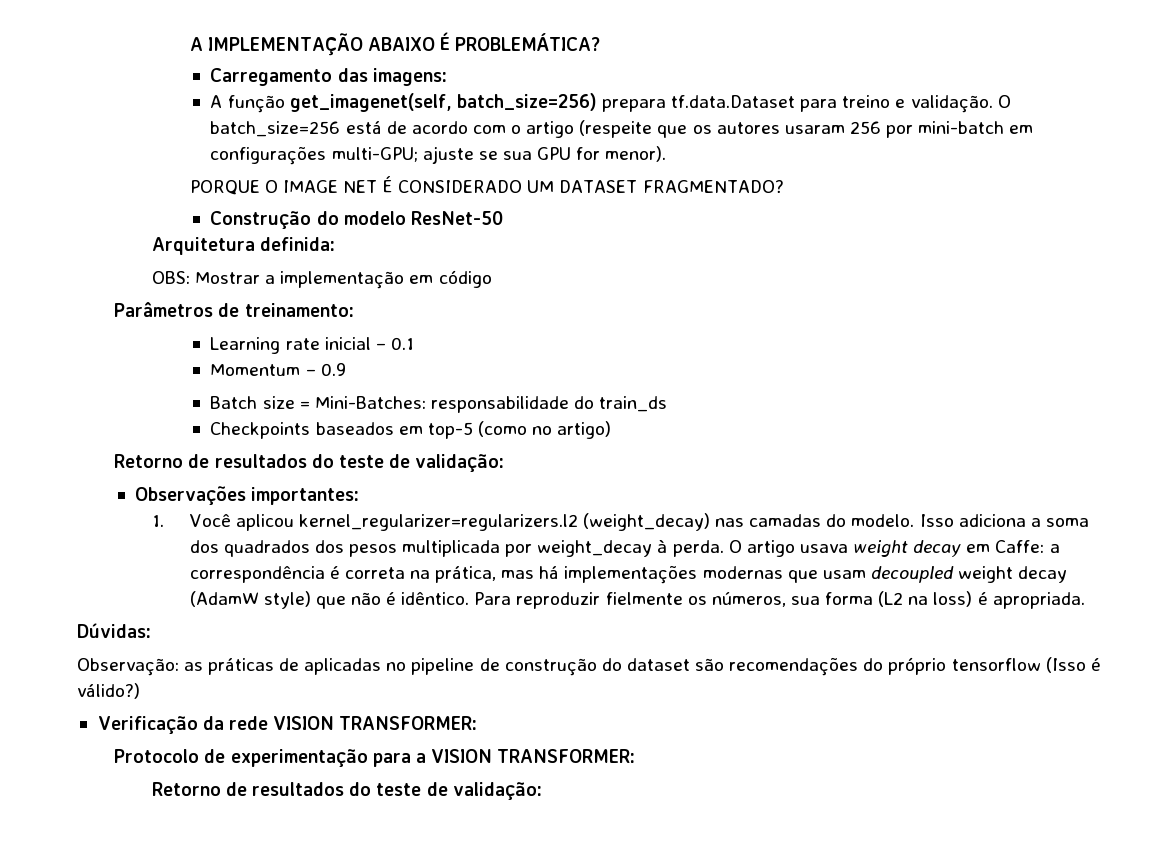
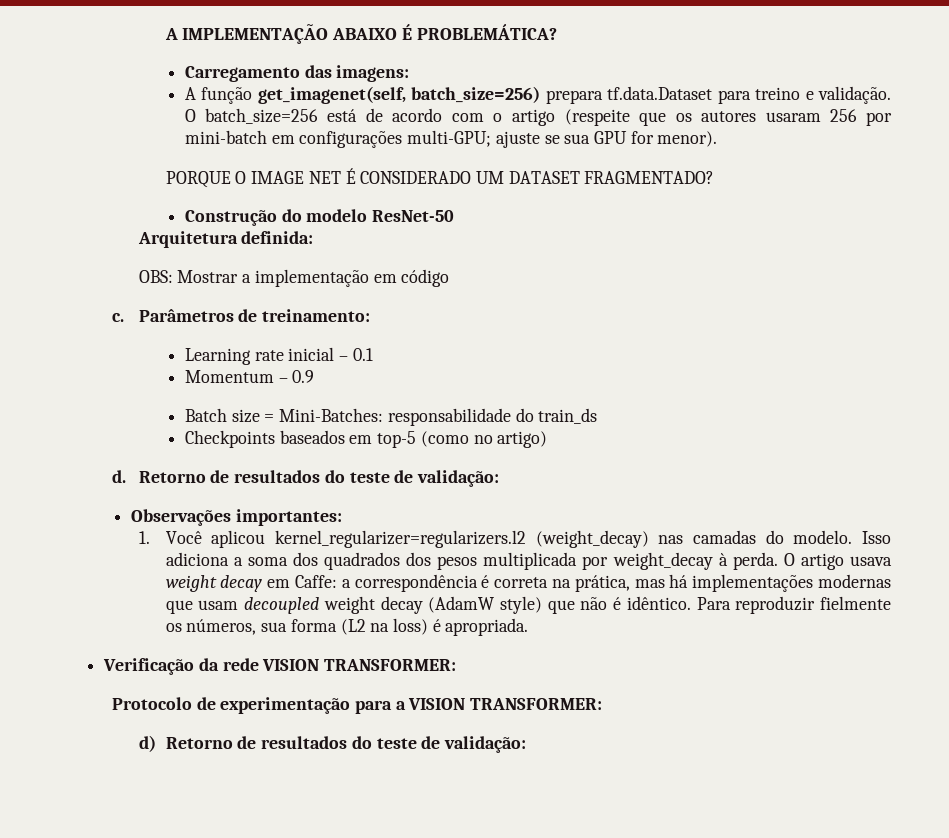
+ c.
+ d.
- Dúvidas:
- Observação: as práticas de aplicadas no pipeline de construção do dataset são recomendações do próprio tensorflow (Isso é válido?)
  Protocolo de experimentação para a VISION TRANSFORMER:
- Retorno de resultados do teste de validação:
+ d) Retorno de resultados do teste de validação:

